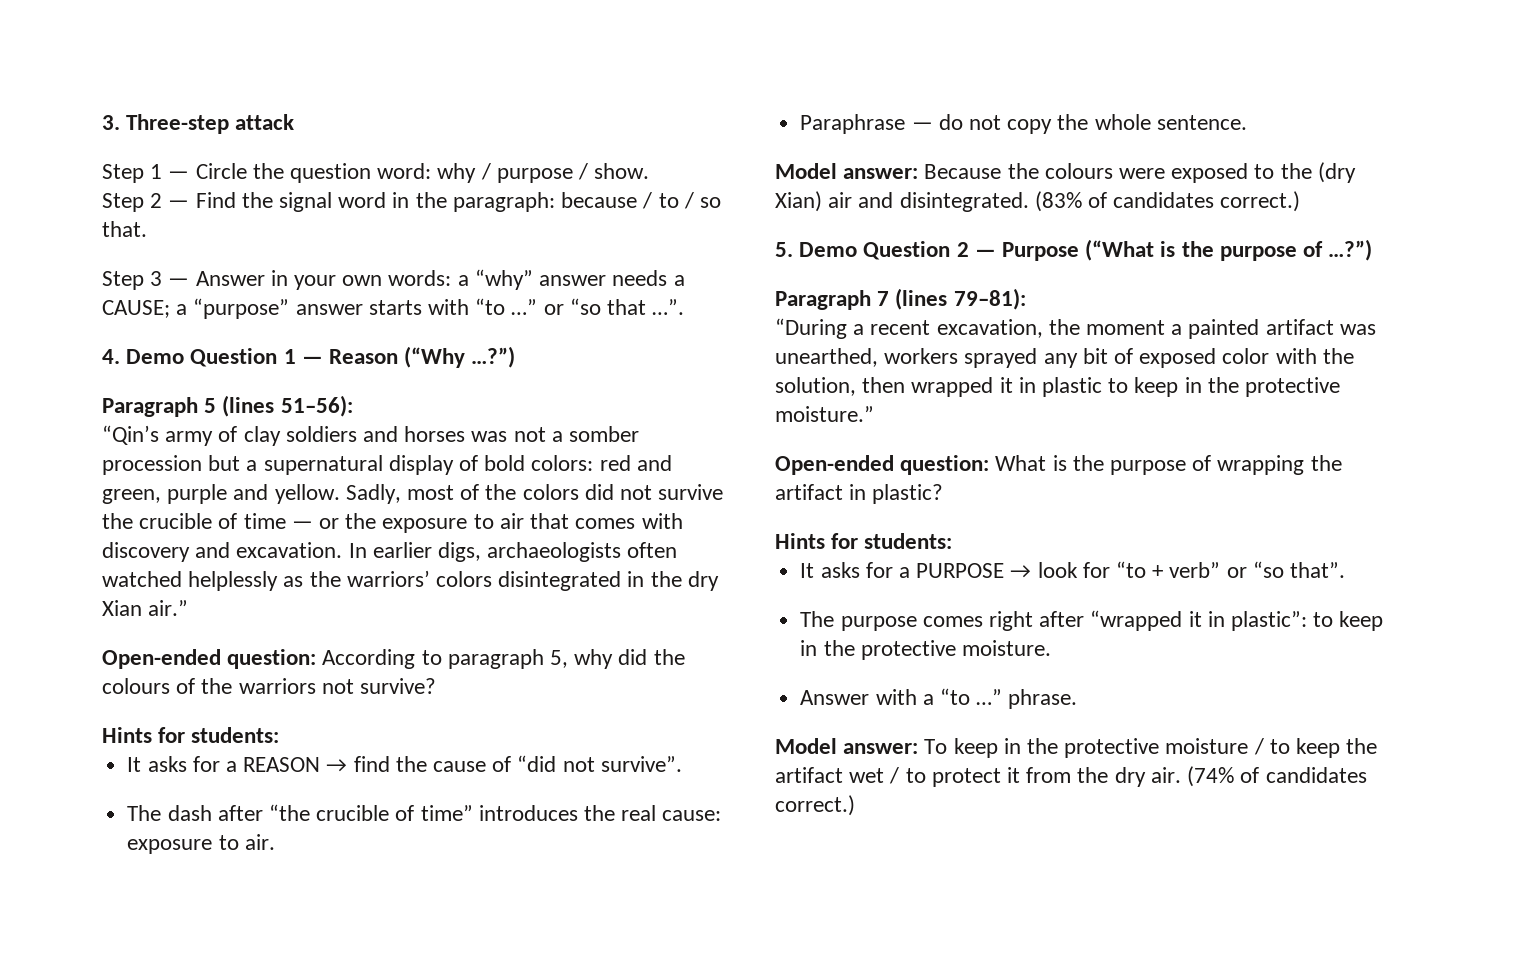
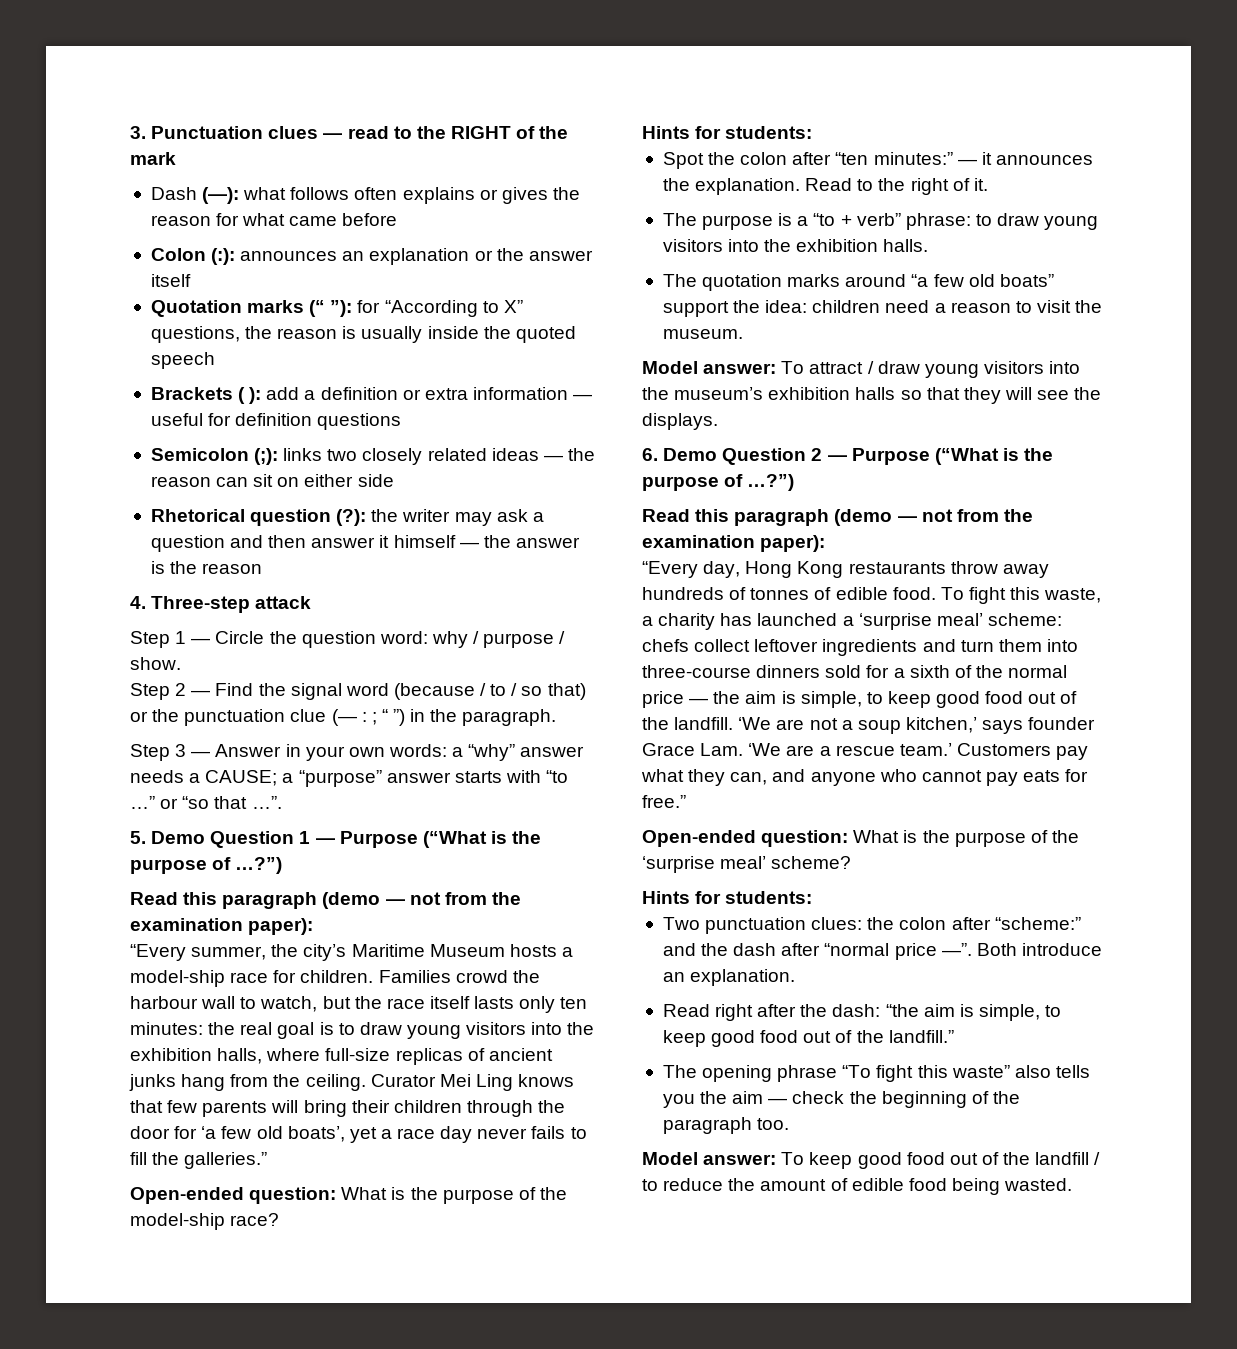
- 3. Three-step attack
+ 3. Punctuation clues — read to the RIGHT of the mark
+ Dash (—): what follows often explains or gives the reason for what came before
+ Colon (:): announces an explanation or the answer itself
+ Quotation marks (“ ”): for “According to X” questions, the reason is usually inside the quoted speech
+ Brackets ( ): add a definition or extra information — useful for definition questions
+ Semicolon (;): links two closely related ideas — the reason can sit on either side
+ Rhetorical question (?): the writer may ask a question and then answer it himself — the answer is the reason
+ 4. Three-step attack
- Step 2 — Find the signal word in the paragraph: because / to / so that.
+ Step 2 — Find the signal word (because / to / so that) or the punctuation clue (— : ; “ ”) in the paragraph.
- 4. Demo Question 1 — Reason (“Why …?”)
- Paragraph 5 (lines 51–56):
- “Qin’s army of clay soldiers and horses was not a somber procession but a supernatural display of bold colors: red and green, purple and yellow. Sadly, most of the colors did not survive the crucible of time — or the exposure to air that comes with discovery and excavation. In earlier digs, archaeologists often watched helplessly as the warriors’ colors disintegrated in the dry Xian air.”
- Open-ended question: According to paragraph 5, why did the colours of the warriors not survive?
+ 5. Demo Question 1 — Purpose (“What is the purpose of …?”)
+ Read this paragraph (demo — not from the examination paper):
+ “Every summer, the city’s Maritime Museum hosts a model-ship race for children. Families crowd the harbour wall to watch, but the race itself lasts only ten minutes: the real goal is to draw young visitors into the exhibition halls, where full-size replicas of ancient junks hang from the ceiling. Curator Mei Ling knows that few parents will bring their children through the door for ‘a few old boats’, yet a race day never fails to fill the galleries.”
+ Open-ended question: What is the purpose of the model-ship race?
  Hints for students:
- It asks for a REASON → find the cause of “did not survive”.
- The dash after “the crucible of time” introduces the real cause: exposure to air.
- Paraphrase — do not copy the whole sentence.
- Model answer: Because the colours were exposed to the (dry Xian) air and disintegrated. (83% of candidates correct.)
- 5. Demo Question 2 — Purpose (“What is the purpose of …?”)
- Paragraph 7 (lines 79–81):
- “During a recent excavation, the moment a painted artifact was unearthed, workers sprayed any bit of exposed color with the solution, then wrapped it in plastic to keep in the protective moisture.”
- Open-ended question: What is the purpose of wrapping the artifact in plastic?
+ Spot the colon after “ten minutes:” — it announces the explanation. Read to the right of it.
+ The purpose is a “to + verb” phrase: to draw young visitors into the exhibition halls.
+ The quotation marks around “a few old boats” support the idea: children need a reason to visit the museum.
+ Model answer: To attract / draw young visitors into the museum’s exhibition halls so that they will see the displays.
+ 6. Demo Question 2 — Purpose (“What is the purpose of …?”)
+ Read this paragraph (demo — not from the examination paper):
+ “Every day, Hong Kong restaurants throw away hundreds of tonnes of edible food. To fight this waste, a charity has launched a ‘surprise meal’ scheme: chefs collect leftover ingredients and turn them into three-course dinners sold for a sixth of the normal price — the aim is simple, to keep good food out of the landfill. ‘We are not a soup kitchen,’ says founder Grace Lam. ‘We are a rescue team.’ Customers pay what they can, and anyone who cannot pay eats for free.”
+ Open-ended question: What is the purpose of the ‘surprise meal’ scheme?
  Hints for students:
- It asks for a PURPOSE → look for “to + verb” or “so that”.
- The purpose comes right after “wrapped it in plastic”: to keep in the protective moisture.
- Answer with a “to …” phrase.
- Model answer: To keep in the protective moisture / to keep the artifact wet / to protect it from the dry air. (74% of candidates correct.)
+ Two punctuation clues: the colon after “scheme:” and the dash after “normal price —”. Both introduce an explanation.
+ Read right after the dash: “the aim is simple, to keep good food out of the landfill.”
+ The opening phrase “To fight this waste” also tells you the aim — check the beginning of the paragraph too.
+ Model answer: To keep good food out of the landfill / to reduce the amount of edible food being wasted.

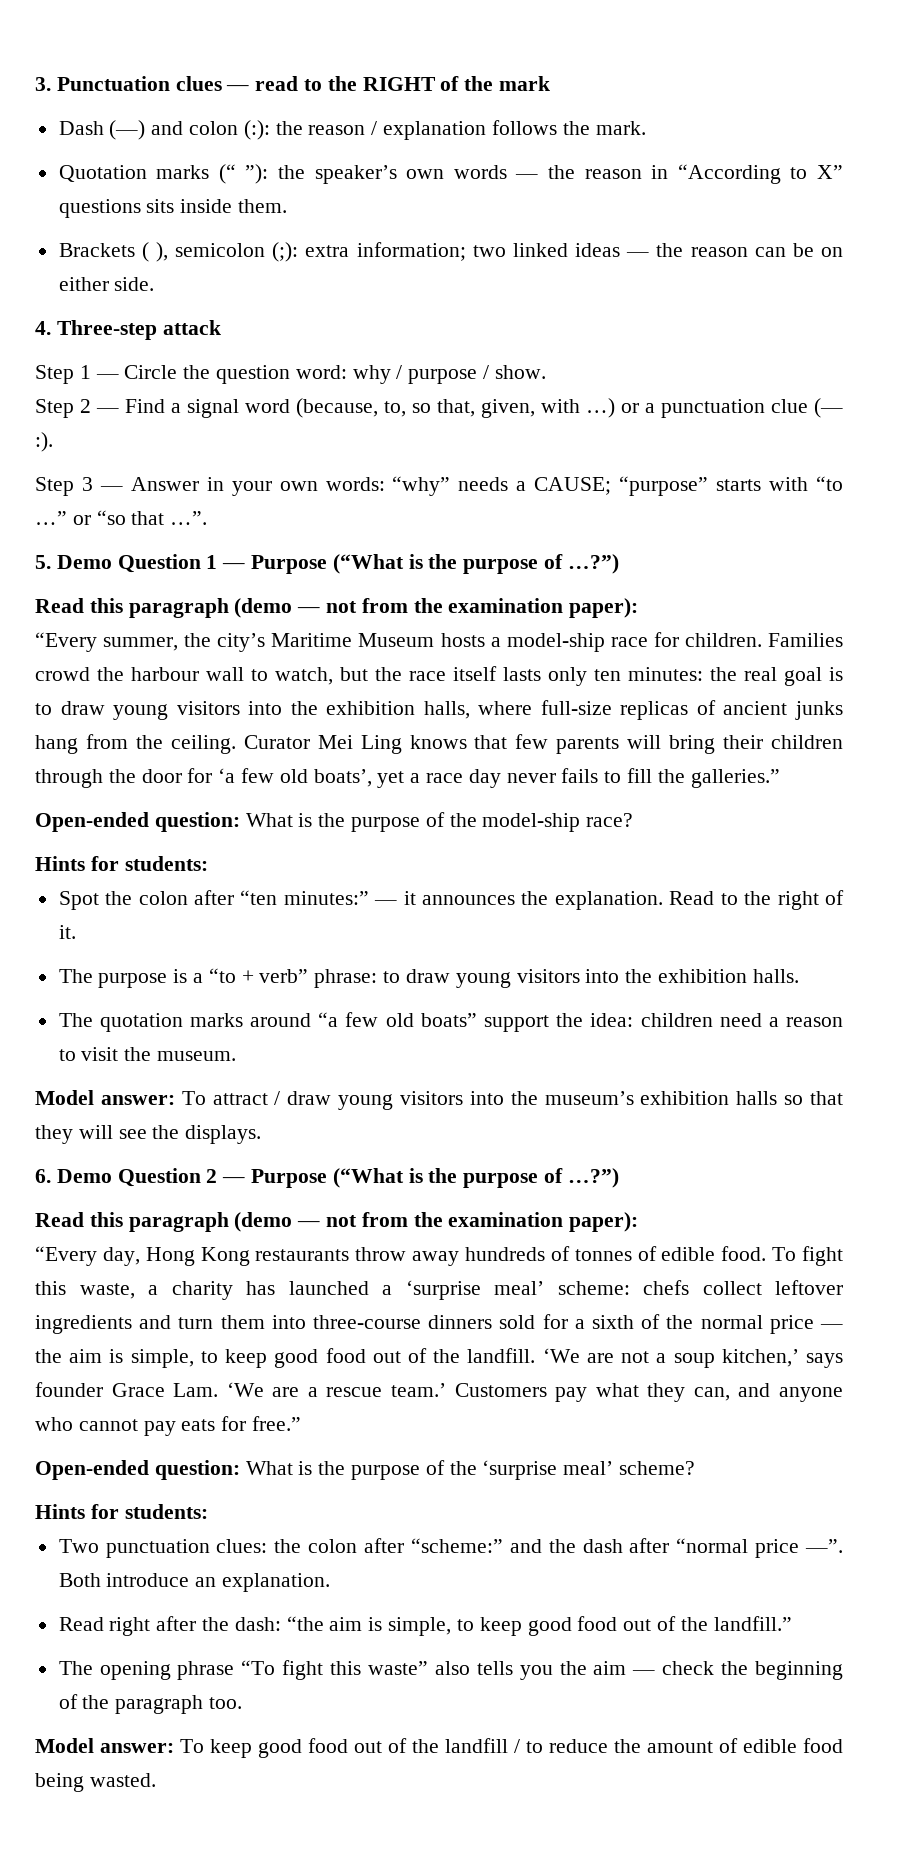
- Dash (—): what follows often explains or gives the reason for what came before
- Colon (:): announces an explanation or the answer itself
- Quotation marks (“ ”): for “According to X” questions, the reason is usually inside the quoted speech
- Brackets ( ): add a definition or extra information — useful for definition questions
- Semicolon (;): links two closely related ideas — the reason can sit on either side
- Rhetorical question (?): the writer may ask a question and then answer it himself — the answer is the reason
+ Dash (—) and colon (:): the reason / explanation follows the mark.
+ Quotation marks (“ ”): the speaker’s own words — the reason in “According to X” questions sits inside them.
+ Brackets ( ), semicolon (;): extra information; two linked ideas — the reason can be on either side.
- Step 2 — Find the signal word (because / to / so that) or the punctuation clue (— : ; “ ”) in the paragraph.
+ Step 2 — Find a signal word (because, to, so that, given, with …) or a punctuation clue (— :).
- Step 3 — Answer in your own words: a “why” answer needs a CAUSE; a “purpose” answer starts with “to …” or “so that …”.
+ Step 3 — Answer in your own words: “why” needs a CAUSE; “purpose” starts with “to …” or “so that …”.

